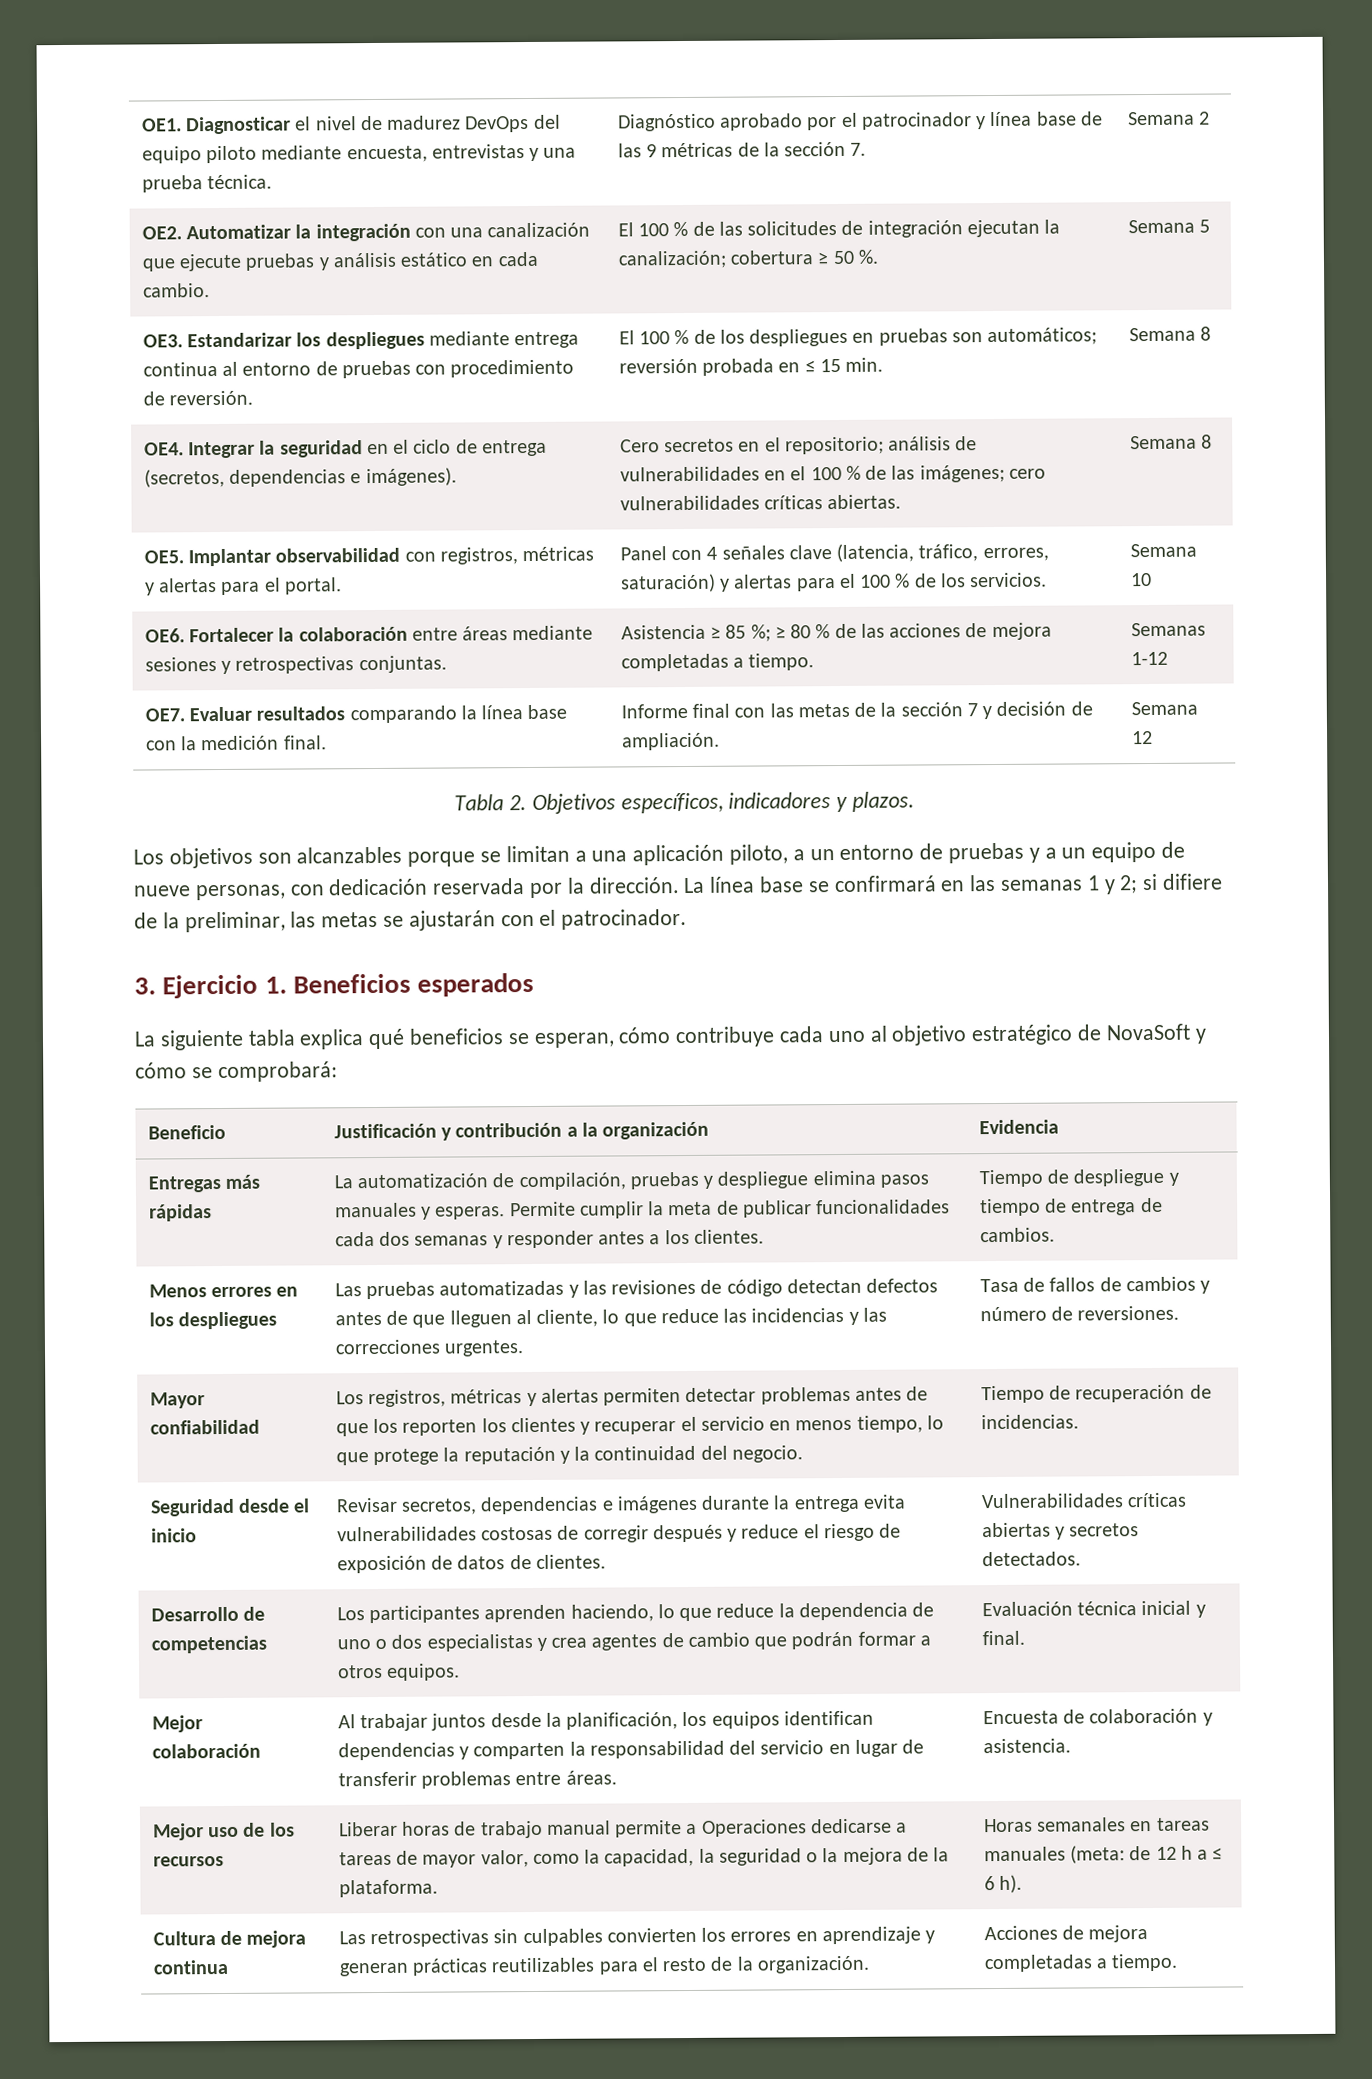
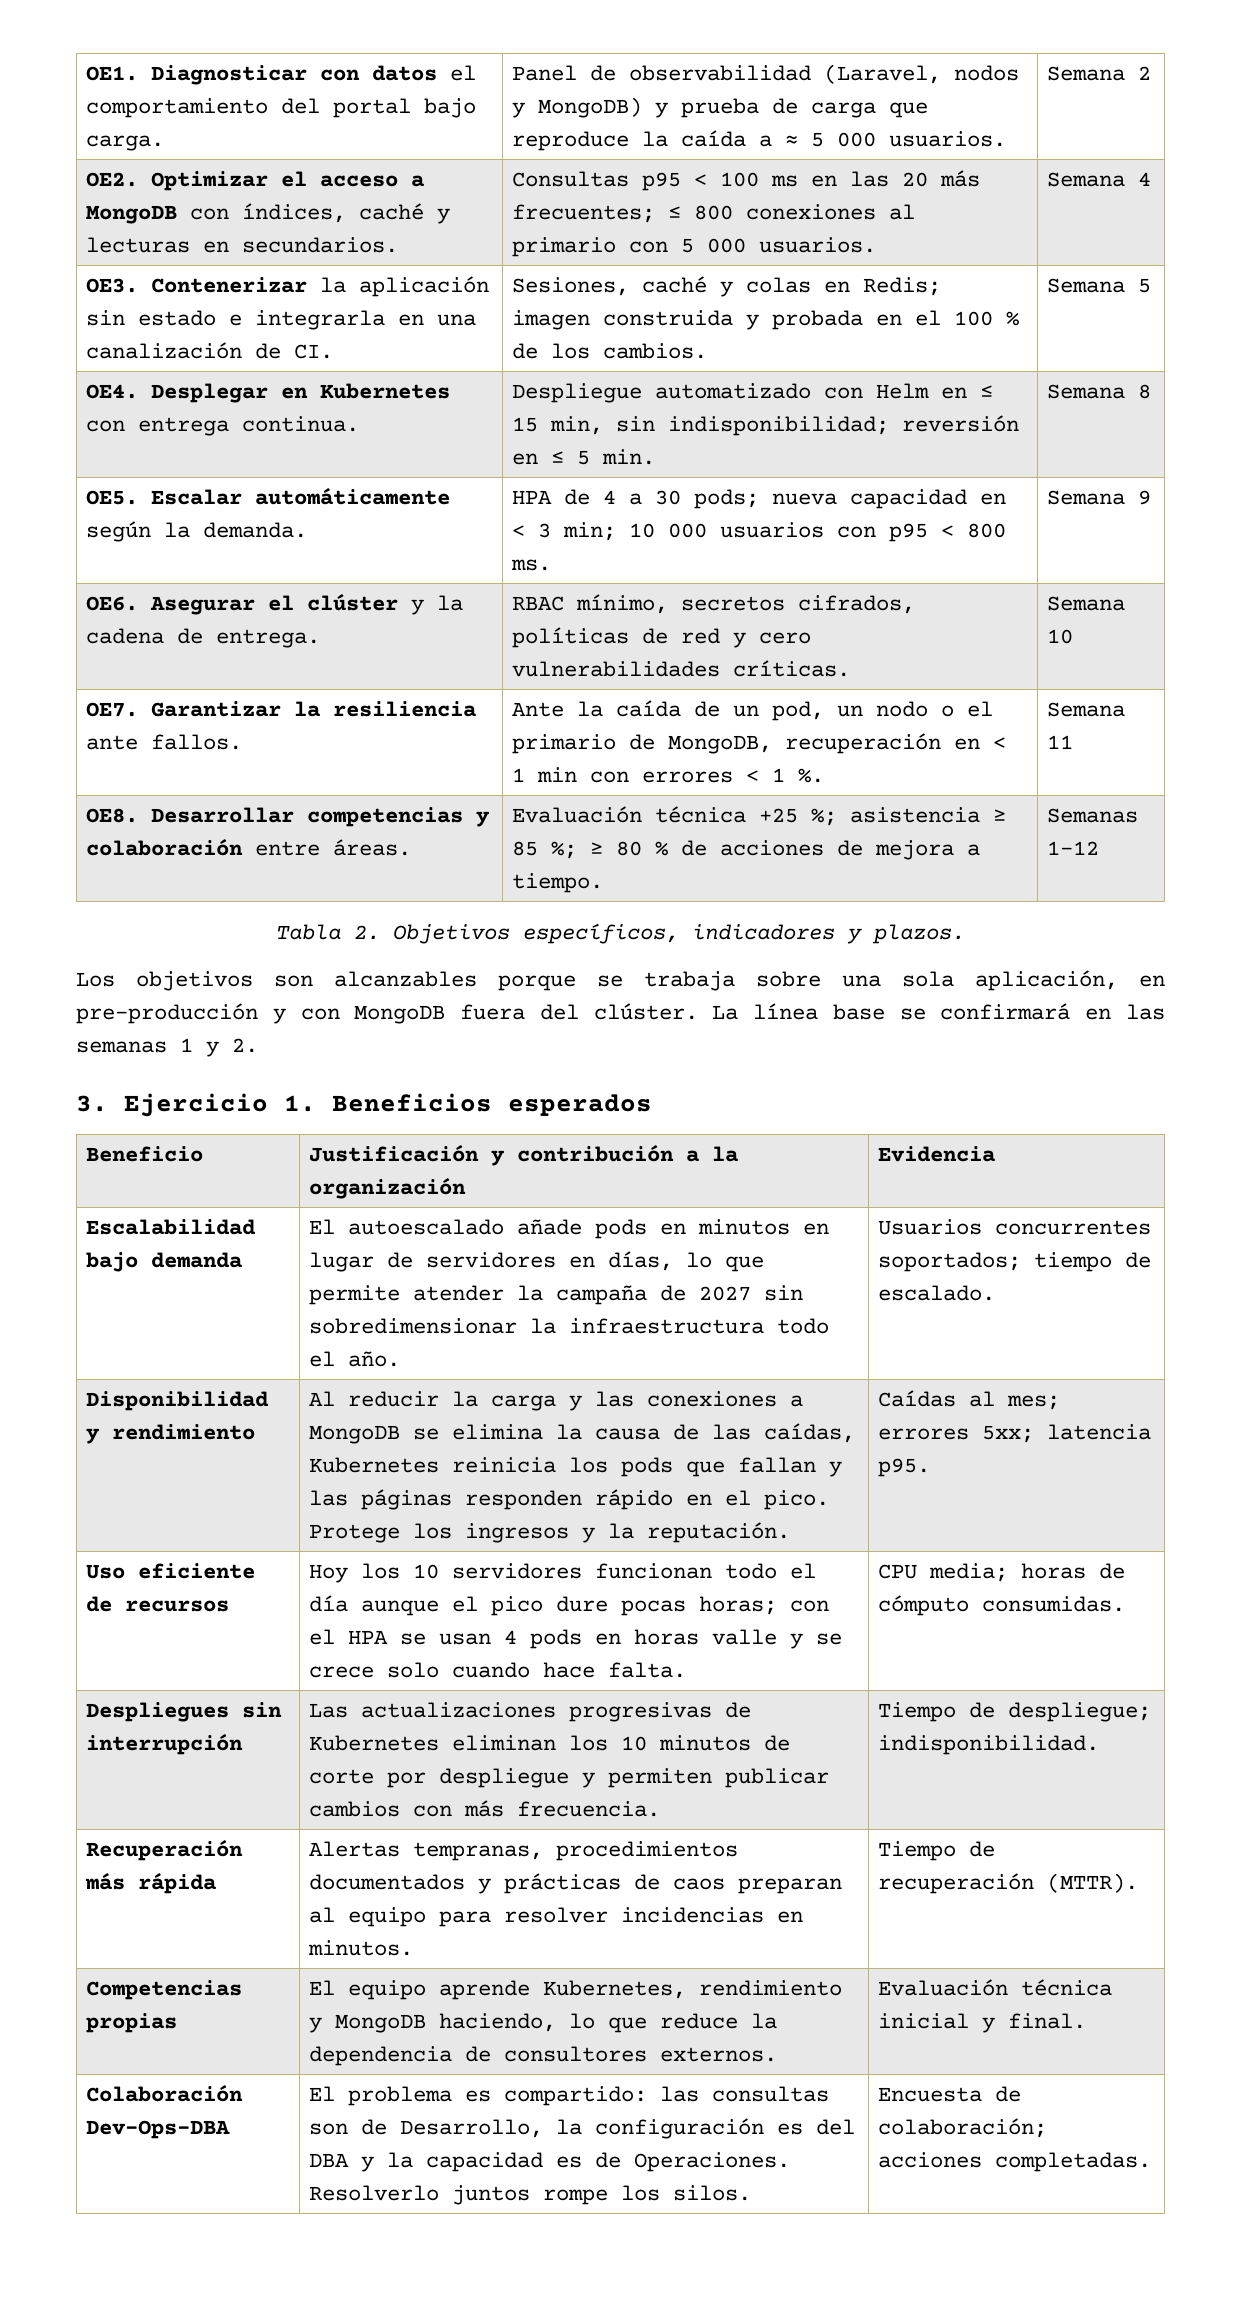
- OE1. Diagnosticar el nivel de madurez DevOps del equipo piloto mediante encuesta, entrevistas y una prueba técnica. | Diagnóstico aprobado por el patrocinador y línea base de las 9 métricas de la sección 7. | Semana 2
- OE2. Automatizar la integración con una canalización que ejecute pruebas y análisis estático en cada cambio. | El 100 % de las solicitudes de integración ejecutan la canalización; cobertura ≥ 50 %. | Semana 5
- OE3. Estandarizar los despliegues mediante entrega continua al entorno de pruebas con procedimiento de reversión. | El 100 % de los despliegues en pruebas son automáticos; reversión probada en ≤ 15 min. | Semana 8
- OE4. Integrar la seguridad en el ciclo de entrega (secretos, dependencias e imágenes). | Cero secretos en el repositorio; análisis de vulnerabilidades en el 100 % de las imágenes; cero vulnerabilidades críticas abiertas. | Semana 8
- OE5. Implantar observabilidad con registros, métricas y alertas para el portal. | Panel con 4 señales clave (latencia, tráfico, errores, saturación) y alertas para el 100 % de los servicios. | Semana 10
- OE6. Fortalecer la colaboración entre áreas mediante sesiones y retrospectivas conjuntas. | Asistencia ≥ 85 %; ≥ 80 % de las acciones de mejora completadas a tiempo. | Semanas 1-12
+ OE1. Diagnosticar con datos el comportamiento del portal bajo carga. | Panel de observabilidad (Laravel, nodos y MongoDB) y prueba de carga que reproduce la caída a ≈ 5 000 usuarios. | Semana 2
+ OE2. Optimizar el acceso a MongoDB con índices, caché y lecturas en secundarios. | Consultas p95 < 100 ms en las 20 más frecuentes; ≤ 800 conexiones al primario con 5 000 usuarios. | Semana 4
+ OE3. Contenerizar la aplicación sin estado e integrarla en una canalización de CI. | Sesiones, caché y colas en Redis; imagen construida y probada en el 100 % de los cambios. | Semana 5
+ OE4. Desplegar en Kubernetes con entrega continua. | Despliegue automatizado con Helm en ≤ 15 min, sin indisponibilidad; reversión en ≤ 5 min. | Semana 8
+ OE5. Escalar automáticamente según la demanda. | HPA de 4 a 30 pods; nueva capacidad en < 3 min; 10 000 usuarios con p95 < 800 ms. | Semana 9
+ OE6. Asegurar el clúster y la cadena de entrega. | RBAC mínimo, secretos cifrados, políticas de red y cero vulnerabilidades críticas. | Semana 10
+ OE7. Garantizar la resiliencia ante fallos. | Ante la caída de un pod, un nodo o el primario de MongoDB, recuperación en < 1 min con errores < 1 %. | Semana 11
+ OE8. Desarrollar competencias y colaboración entre áreas. | Evaluación técnica +25 %; asistencia ≥ 85 %; ≥ 80 % de acciones de mejora a tiempo. | Semanas 1-12
- OE7. Evaluar resultados comparando la línea base con la medición final. | Informe final con las metas de la sección 7 y decisión de ampliación. | Semana 12
- Los objetivos son alcanzables porque se limitan a una aplicación piloto, a un entorno de pruebas y a un equipo de nueve personas, con dedicación reservada por la dirección.
+ Los objetivos son alcanzables porque se trabaja sobre una sola aplicación, en pre-producción y con MongoDB fuera del clúster.
- La línea base se confirmará en las semanas 1 y 2; si difiere de la preliminar, las metas se ajustarán con el patrocinador.
+ La línea base se confirmará en las semanas 1 y 2.
- La siguiente tabla explica qué beneficios se esperan, cómo contribuye cada uno al objetivo estratégico de NovaSoft y cómo se comprobará:
- Entregas más rápidas | La automatización de compilación, pruebas y despliegue elimina pasos manuales y esperas. Permite cumplir la meta de publicar funcionalidades cada dos semanas y responder antes a los clientes. | Tiempo de despliegue y tiempo de entrega de cambios.
- Menos errores en los despliegues | Las pruebas automatizadas y las revisiones de código detectan defectos antes de que lleguen al cliente, lo que reduce las incidencias y las correcciones urgentes. | Tasa de fallos de cambios y número de reversiones.
- Mayor confiabilidad | Los registros, métricas y alertas permiten detectar problemas antes de que los reporten los clientes y recuperar el servicio en menos tiempo, lo que protege la reputación y la continuidad del negocio. | Tiempo de recuperación de incidencias.
- Seguridad desde el inicio | Revisar secretos, dependencias e imágenes durante la entrega evita vulnerabilidades costosas de corregir después y reduce el riesgo de exposición de datos de clientes. | Vulnerabilidades críticas abiertas y secretos detectados.
- Desarrollo de competencias | Los participantes aprenden haciendo, lo que reduce la dependencia de uno o dos especialistas y crea agentes de cambio que podrán formar a otros equipos. | Evaluación técnica inicial y final.
+ Escalabilidad bajo demanda | El autoescalado añade pods en minutos en lugar de servidores en días, lo que permite atender la campaña de 2027 sin sobredimensionar la infraestructura todo el año. | Usuarios concurrentes soportados; tiempo de escalado.
+ Disponibilidad y rendimiento | Al reducir la carga y las conexiones a MongoDB se elimina la causa de las caídas, Kubernetes reinicia los pods que fallan y las páginas responden rápido en el pico. Protege los ingresos y la reputación. | Caídas al mes; errores 5xx; latencia p95.
+ Uso eficiente de recursos | Hoy los 10 servidores funcionan todo el día aunque el pico dure pocas horas; con el HPA se usan 4 pods en horas valle y se crece solo cuando hace falta. | CPU media; horas de cómputo consumidas.
+ Despliegues sin interrupción | Las actualizaciones progresivas de Kubernetes eliminan los 10 minutos de corte por despliegue y permiten publicar cambios con más frecuencia. | Tiempo de despliegue; indisponibilidad.
+ Recuperación más rápida | Alertas tempranas, procedimientos documentados y prácticas de caos preparan al equipo para resolver incidencias en minutos. | Tiempo de recuperación (MTTR).
+ Competencias propias | El equipo aprende Kubernetes, rendimiento y MongoDB haciendo, lo que reduce la dependencia de consultores externos. | Evaluación técnica inicial y final.
- Mejor colaboración | Al trabajar juntos desde la planificación, los equipos identifican dependencias y comparten la responsabilidad del servicio en lugar de transferir problemas entre áreas. | Encuesta de colaboración y asistencia.
- Mejor uso de los recursos | Liberar horas de trabajo manual permite a Operaciones dedicarse a tareas de mayor valor, como la capacidad, la seguridad o la mejora de la plataforma. | Horas semanales en tareas manuales (meta: de 12 h a ≤ 6 h).
- Cultura de mejora continua | Las retrospectivas sin culpables convierten los errores en aprendizaje y generan prácticas reutilizables para el resto de la organización. | Acciones de mejora completadas a tiempo.
+ Colaboración Dev-Ops-DBA | El problema es compartido: las consultas son de Desarrollo, la configuración es del DBA y la capacidad es de Operaciones. Resolverlo juntos rompe los silos. | Encuesta de colaboración; acciones completadas.

